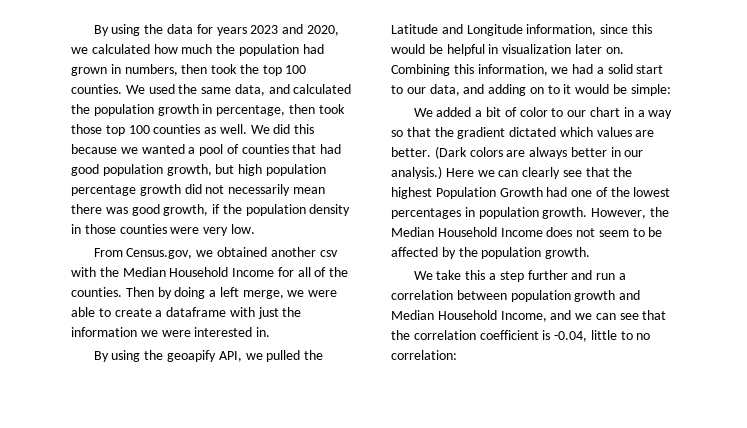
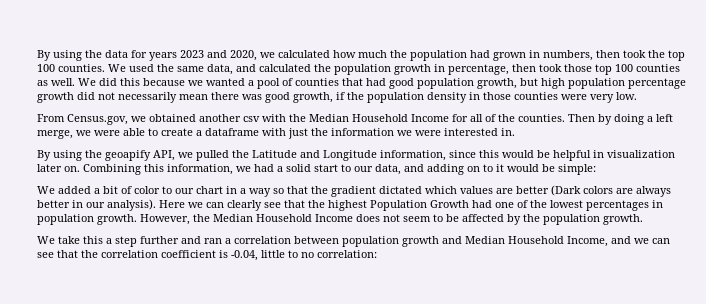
- We added a bit of color to our chart in a way so that the gradient dictated which values are better. (Dark colors are always better in our analysis.)
+ We added a bit of color to our chart in a way so that the gradient dictated which values are better (Dark colors are always better in our analysis).
- We take this a step further and run a correlation between population growth and Median Household Income, and we can see that the correlation coefficient is -0.04, little to no correlation:
+ We take this a step further and ran a correlation between population growth and Median Household Income, and we can see that the correlation coefficient is -0.04, little to no correlation:

